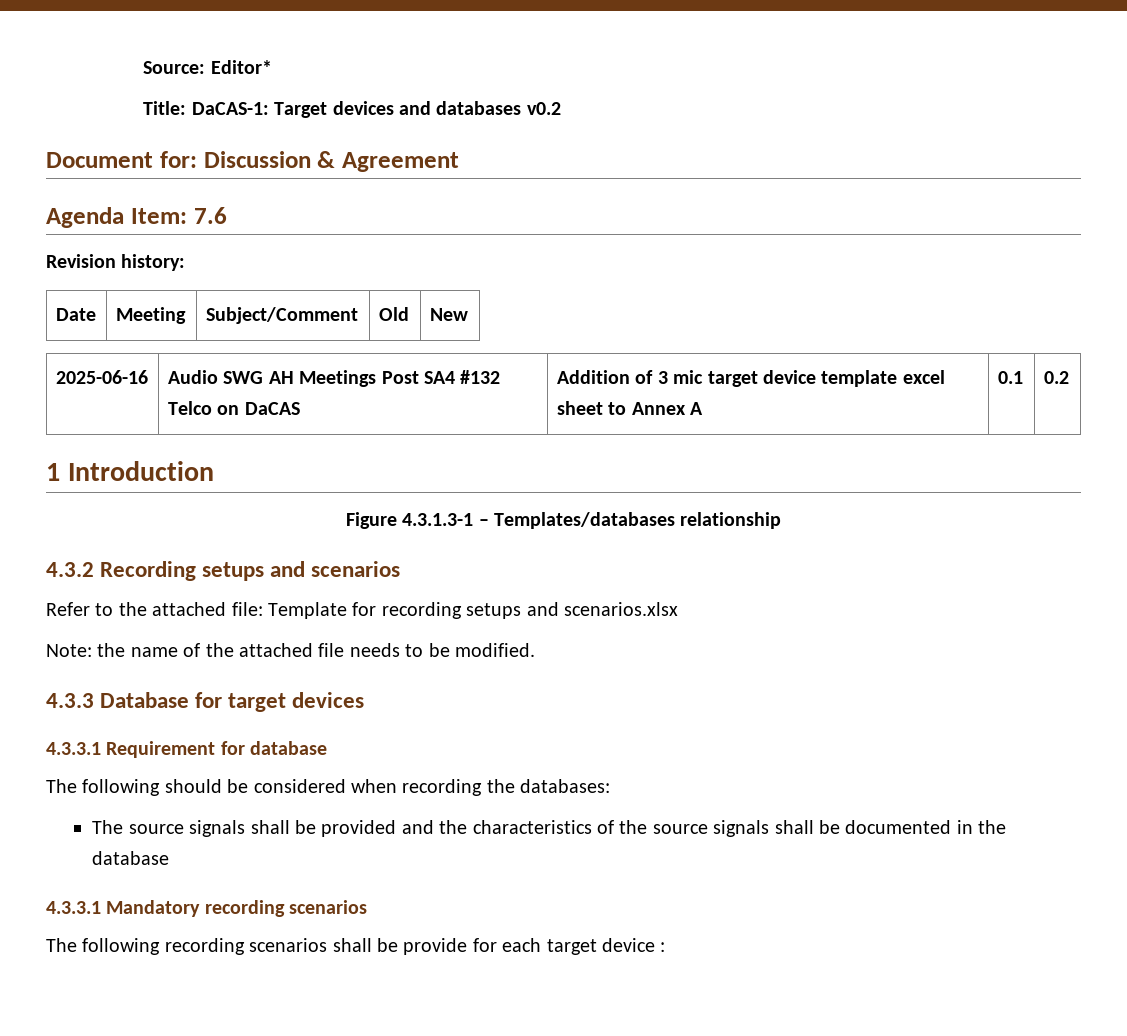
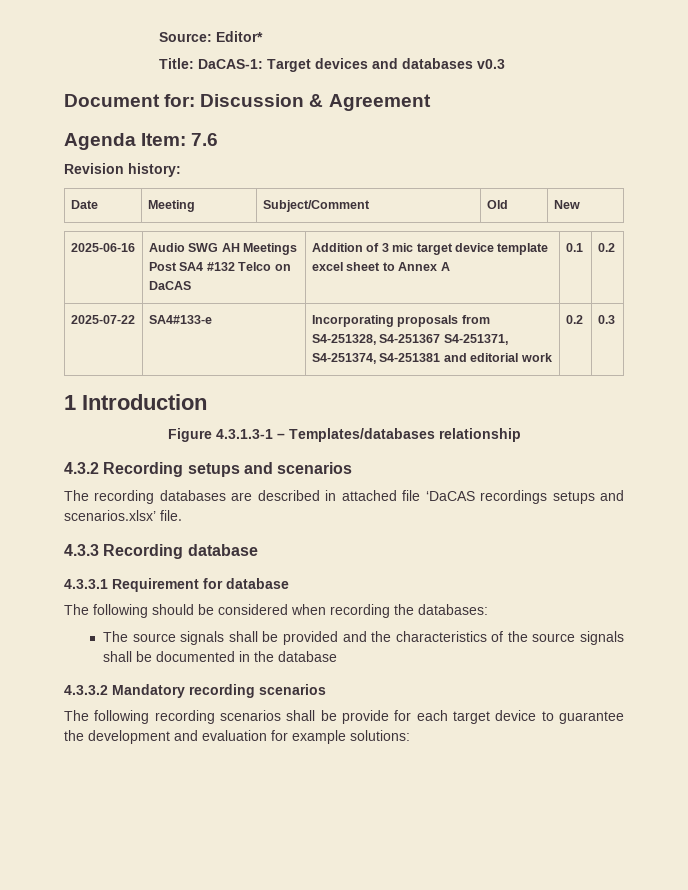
- Title: DaCAS-1: Target devices and databases v0.2
+ Title: DaCAS-1: Target devices and databases v0.3
+ 2025-07-22 | SA4#133-e | Incorporating proposals from S4-251328, S4-251367 S4-251371, S4-251374, S4-251381 and editorial work | 0.2 | 0.3
- Refer to the attached file: Template for recording setups and scenarios.xlsx
- Note: the name of the attached file needs to be modified.
- 4.3.3 Database for target devices
+ The recording databases are described in attached file ‘DaCAS recordings setups and scenarios.xlsx’ file.
+ 4.3.3 Recording database
- 4.3.3.1 Mandatory recording scenarios
+ 4.3.3.2 Mandatory recording scenarios
- The following recording scenarios shall be provide for each target device :
+ The following recording scenarios shall be provide for each target device to guarantee the development and evaluation for example solutions:

